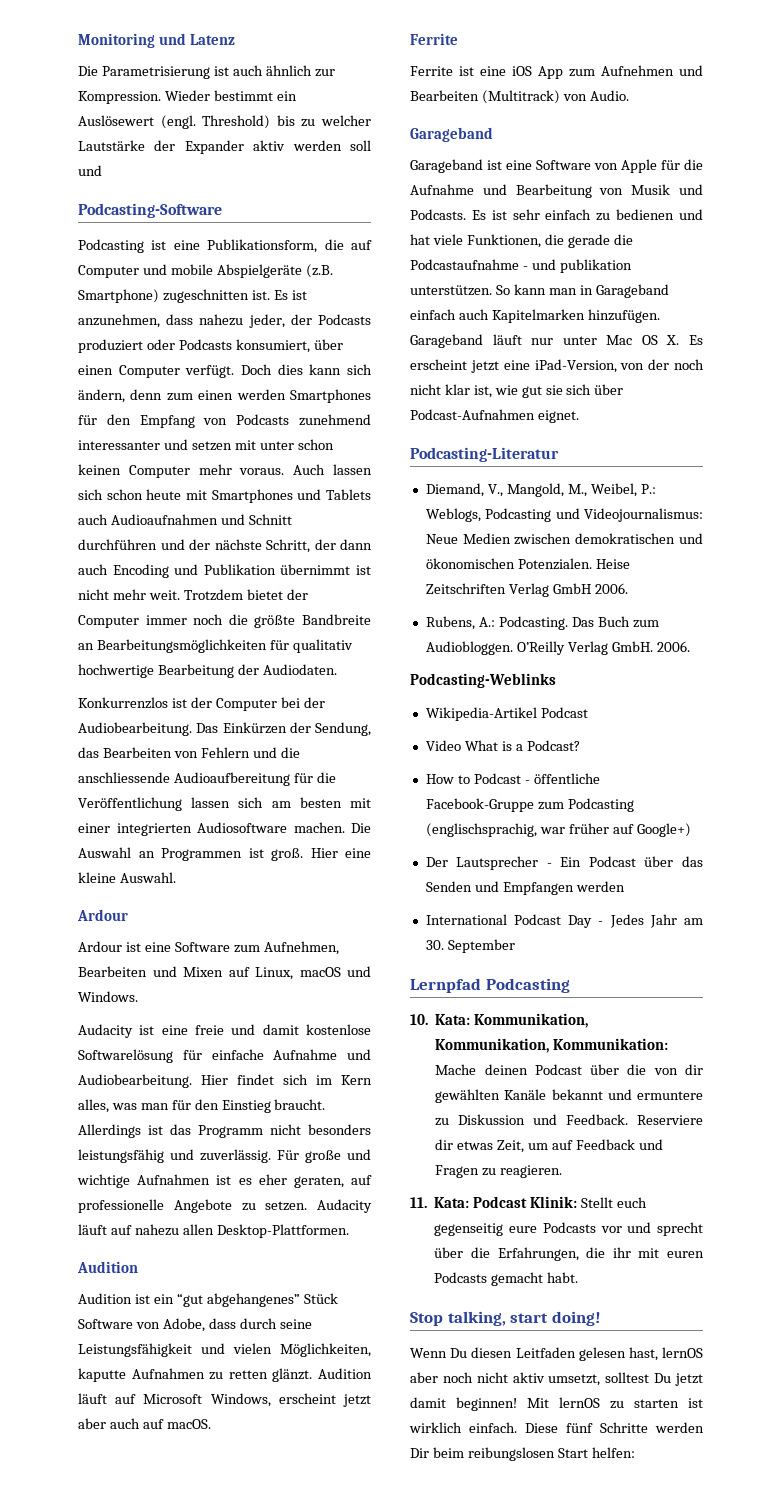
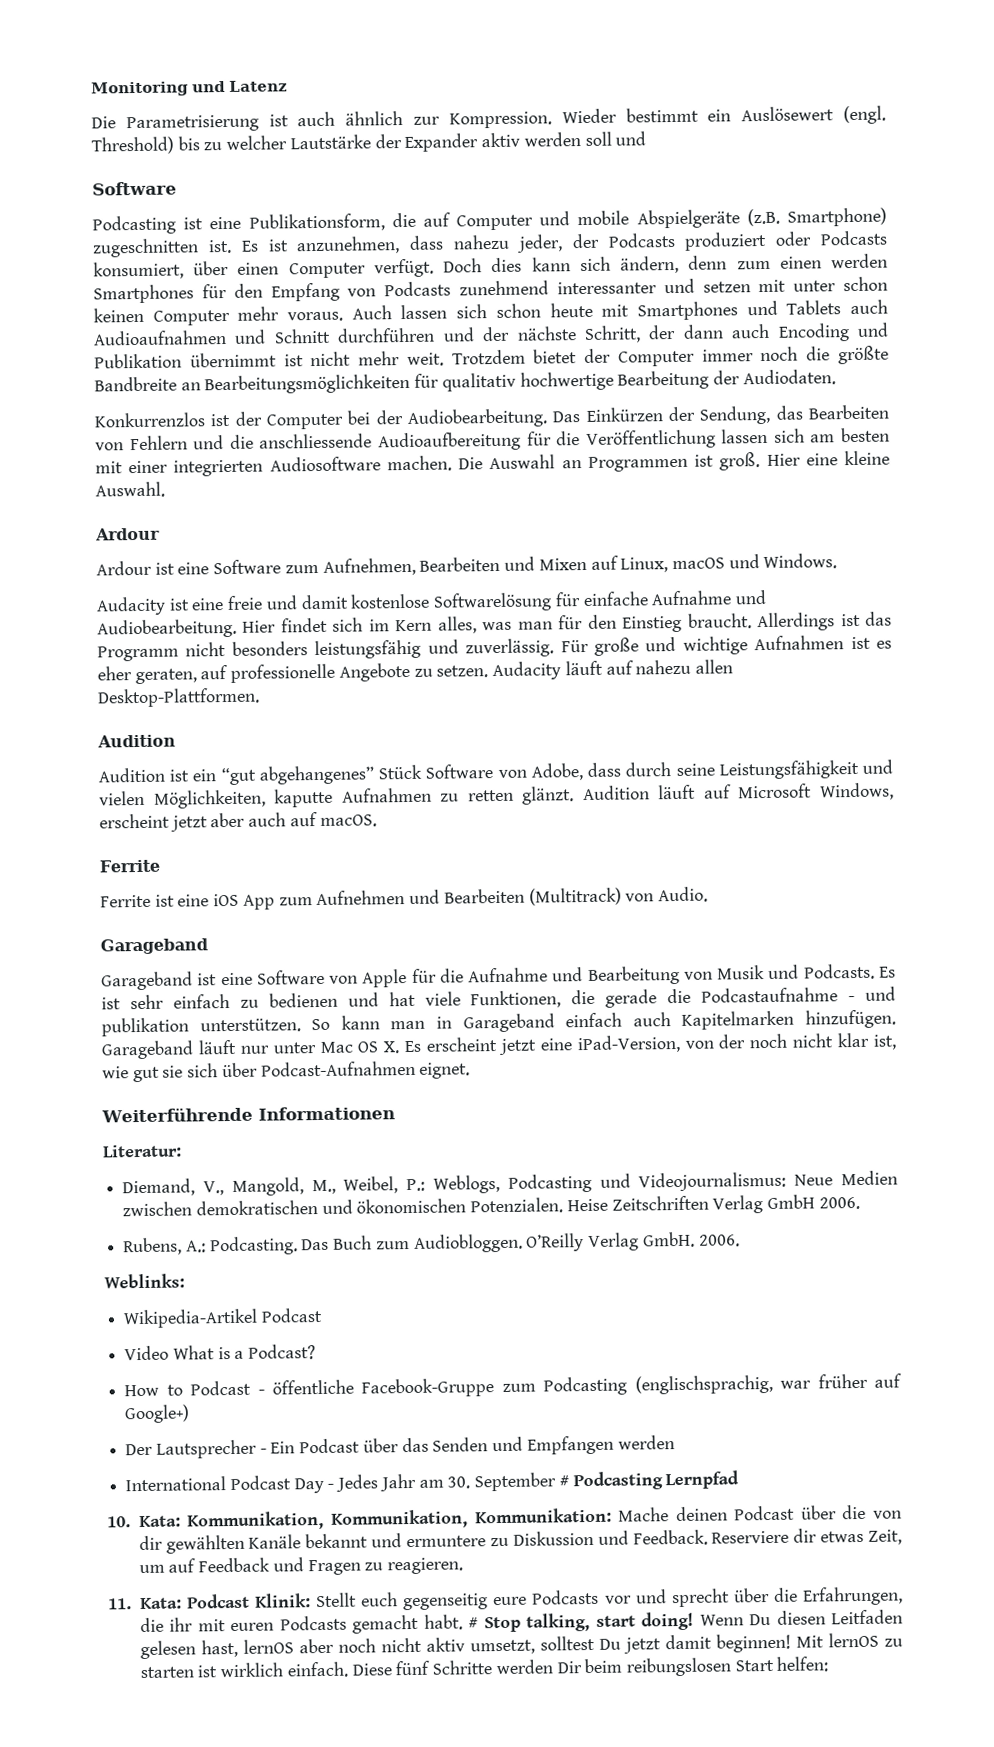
  Threshold) bis zu welcher Lautstärke der Expander aktiv werden soll und
- Podcasting-Software
+ Software
- Podcasting-Literatur
+ Weiterführende Informationen
+ Literatur:
- Podcasting-Weblinks
+ Weblinks:
- International Podcast Day - Jedes Jahr am 30. September
- Lernpfad Podcasting
+ International Podcast Day - Jedes Jahr am 30. September # Podcasting Lernpfad
- 11. Kata: Podcast Klinik: Stellt euch gegenseitig eure Podcasts vor und sprecht über die Erfahrungen, die ihr mit euren Podcasts gemacht habt.
- Stop talking, start doing!
- Wenn Du diesen Leitfaden gelesen hast, lernOS aber noch nicht aktiv umsetzt, solltest Du jetzt damit beginnen!
+ 11. Kata: Podcast Klinik: Stellt euch gegenseitig eure Podcasts vor und sprecht über die Erfahrungen, die ihr mit euren Podcasts gemacht habt. # Stop talking, start doing! Wenn Du diesen Leitfaden gelesen hast, lernOS aber noch nicht aktiv umsetzt, solltest Du jetzt damit beginnen!

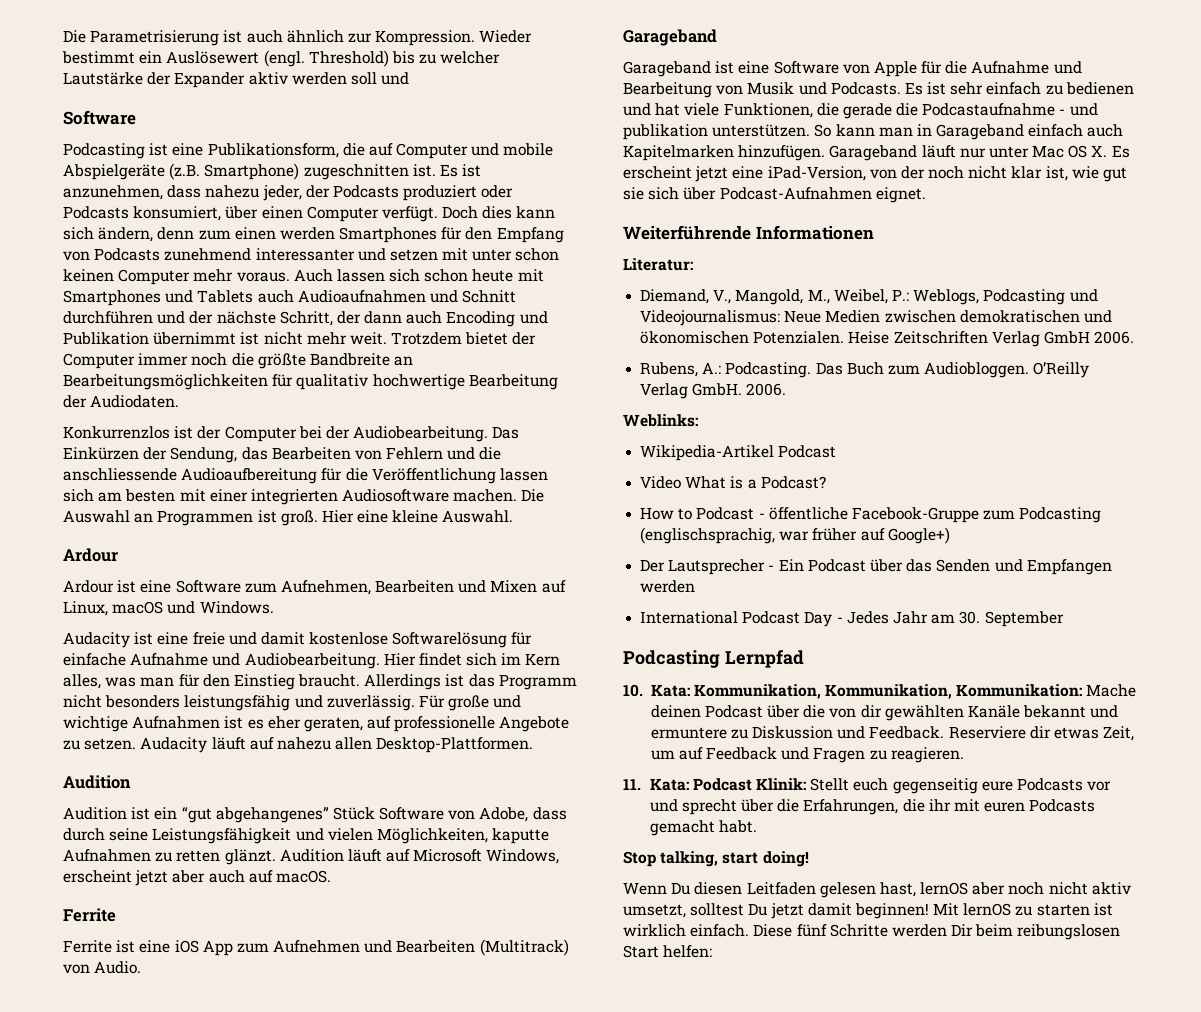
- Monitoring und Latenz
- International Podcast Day - Jedes Jahr am 30. September # Podcasting Lernpfad
+ International Podcast Day - Jedes Jahr am 30. September
+ Podcasting Lernpfad
- 11. Kata: Podcast Klinik: Stellt euch gegenseitig eure Podcasts vor und sprecht über die Erfahrungen, die ihr mit euren Podcasts gemacht habt. # Stop talking, start doing! Wenn Du diesen Leitfaden gelesen hast, lernOS aber noch nicht aktiv umsetzt, solltest Du jetzt damit beginnen!
+ 11. Kata: Podcast Klinik: Stellt euch gegenseitig eure Podcasts vor und sprecht über die Erfahrungen, die ihr mit euren Podcasts gemacht habt.
+ Stop talking, start doing!
+ Wenn Du diesen Leitfaden gelesen hast, lernOS aber noch nicht aktiv umsetzt, solltest Du jetzt damit beginnen!

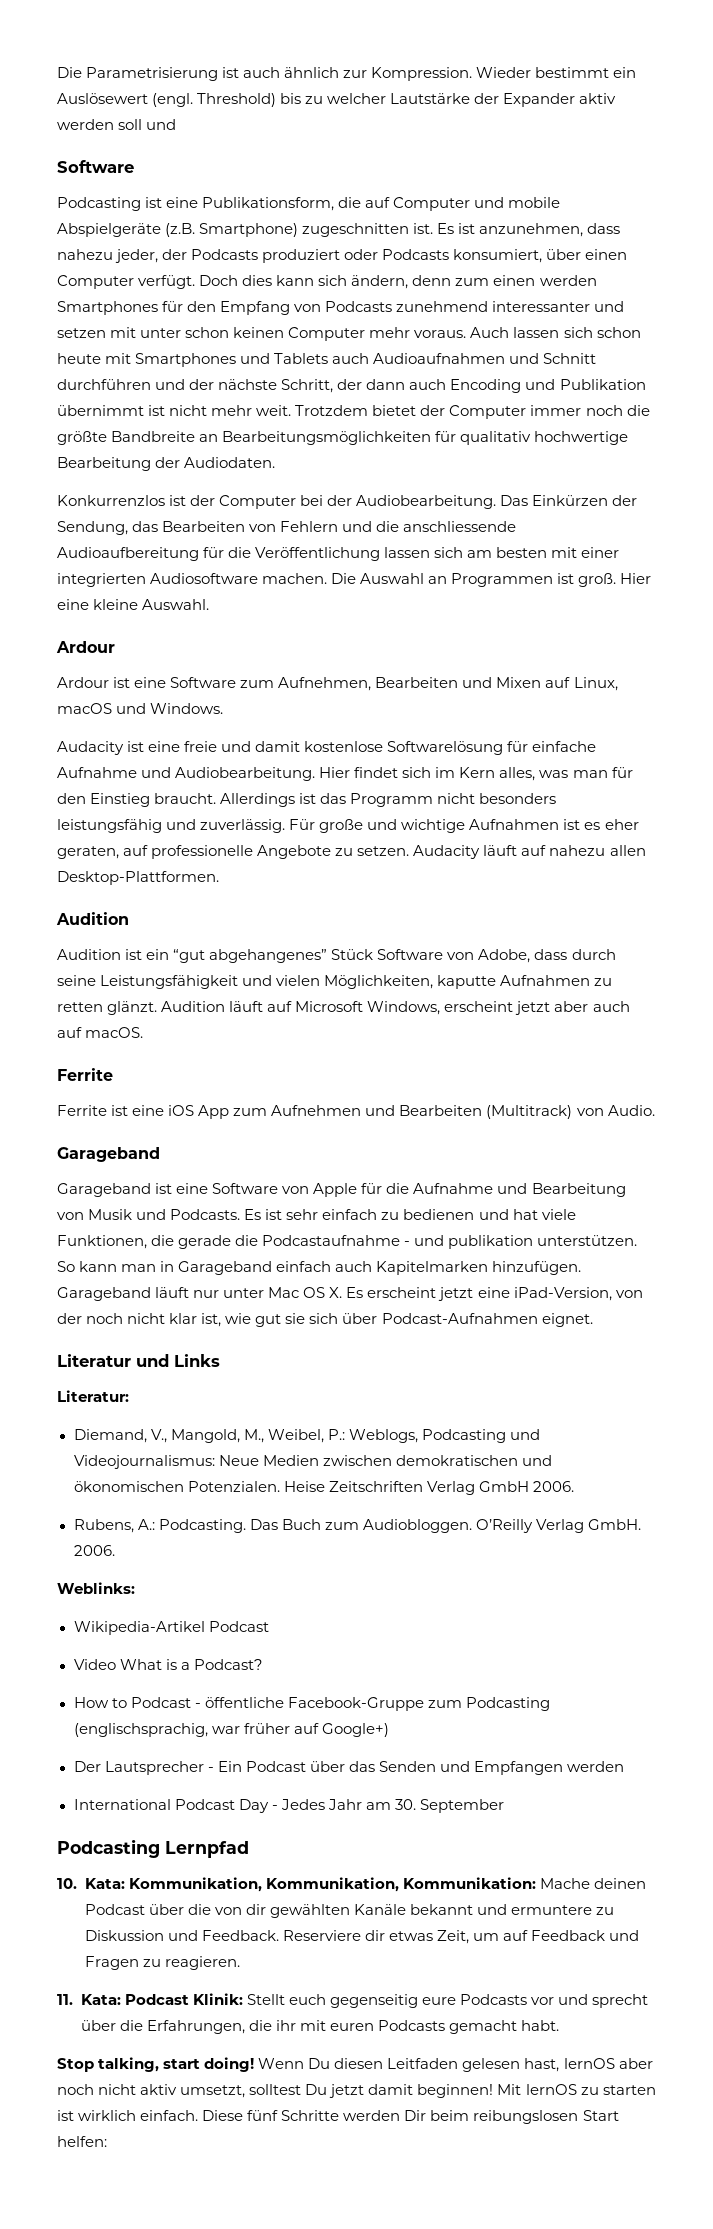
- Weiterführende Informationen
+ Literatur und Links
- Stop talking, start doing!
- Wenn Du diesen Leitfaden gelesen hast, lernOS aber noch nicht aktiv umsetzt, solltest Du jetzt damit beginnen!
+ Stop talking, start doing! Wenn Du diesen Leitfaden gelesen hast, lernOS aber noch nicht aktiv umsetzt, solltest Du jetzt damit beginnen!

